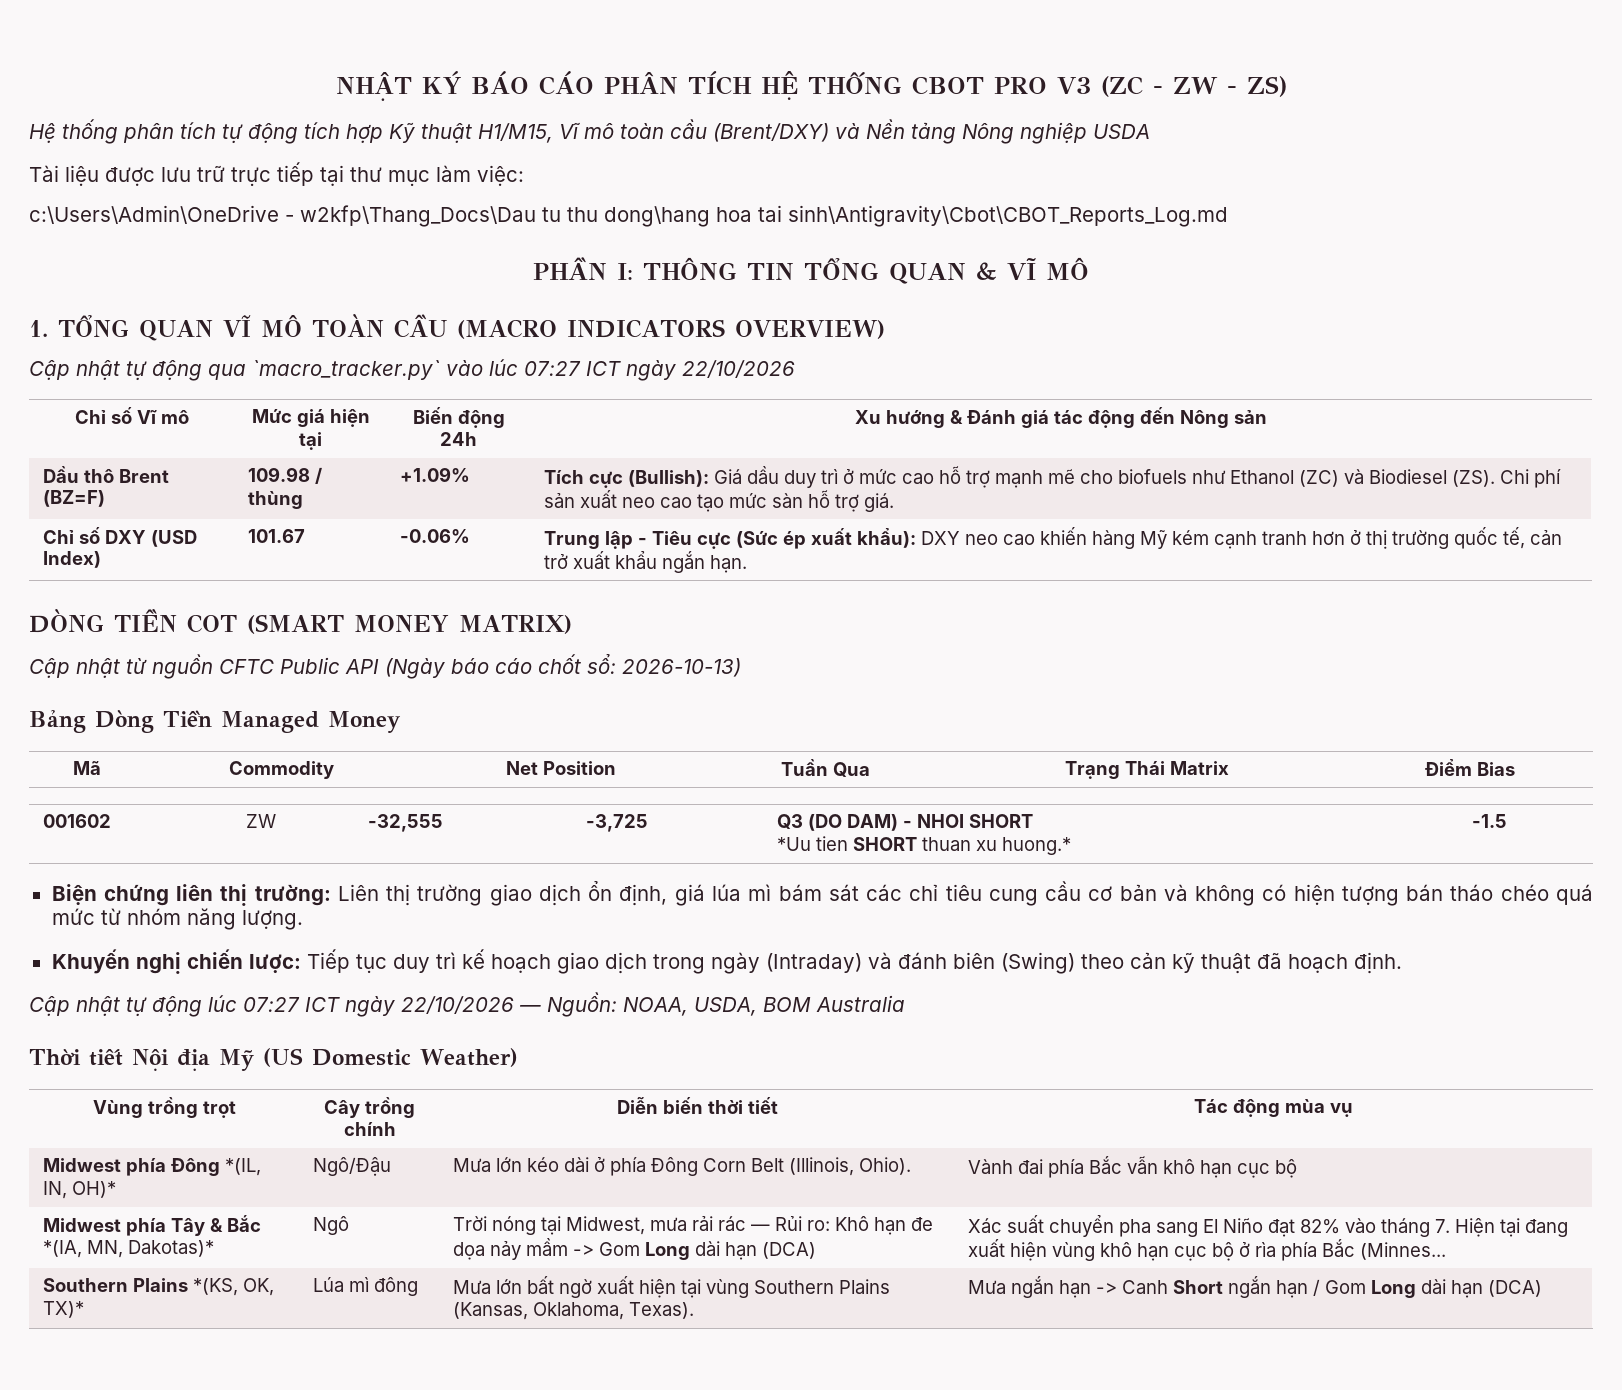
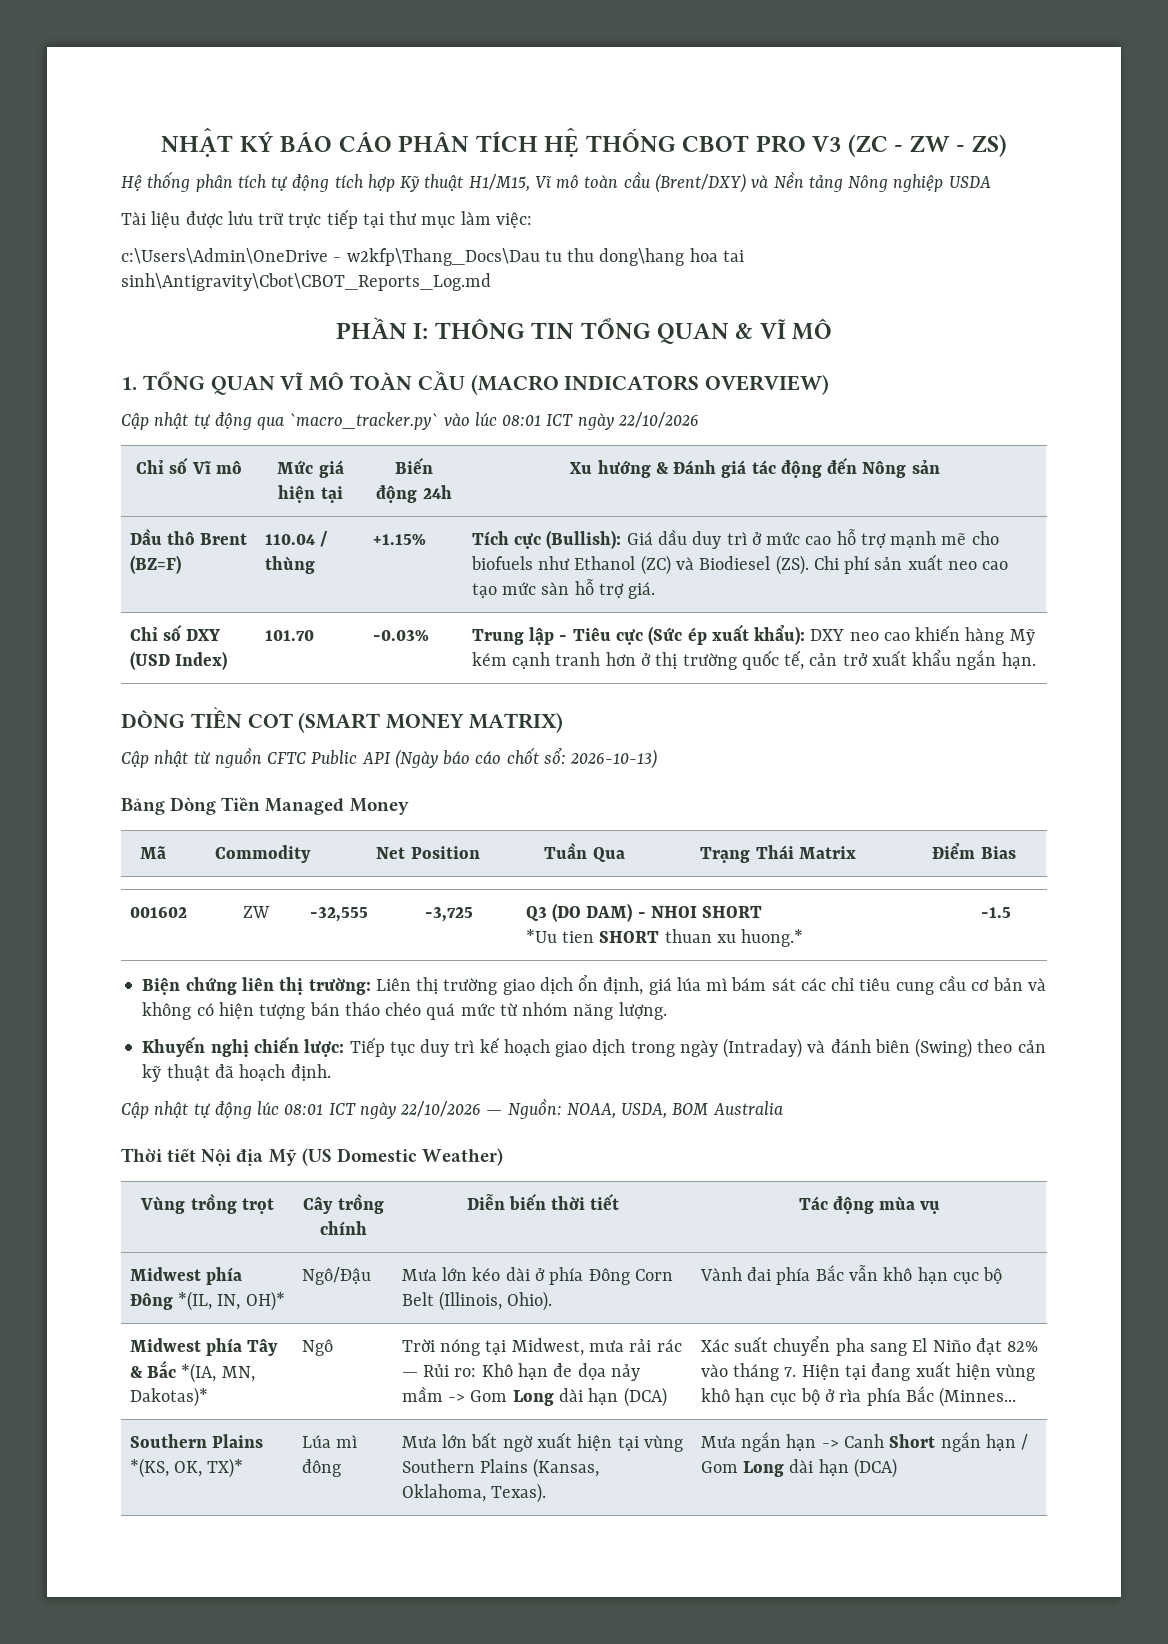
- Cập nhật tự động qua `macro_tracker.py` vào lúc 07:27 ICT ngày 22/10/2026
+ Cập nhật tự động qua `macro_tracker.py` vào lúc 08:01 ICT ngày 22/10/2026
- 109.98 / thùng
+ 110.04 / thùng
- +1.09%
+ +1.15%
- Chỉ số DXY (USD Index) | 101.67 | -0.06% | Trung lập - Tiêu cực (Sức ép xuất khẩu): DXY neo cao khiến hàng Mỹ kém cạnh tranh hơn ở thị trường quốc tế, cản trở xuất khẩu ngắn hạn.
+ Chỉ số DXY (USD Index) | 101.70 | -0.03% | Trung lập - Tiêu cực (Sức ép xuất khẩu): DXY neo cao khiến hàng Mỹ kém cạnh tranh hơn ở thị trường quốc tế, cản trở xuất khẩu ngắn hạn.
- Cập nhật tự động lúc 07:27 ICT ngày 22/10/2026 — Nguồn: NOAA, USDA, BOM Australia
+ Cập nhật tự động lúc 08:01 ICT ngày 22/10/2026 — Nguồn: NOAA, USDA, BOM Australia

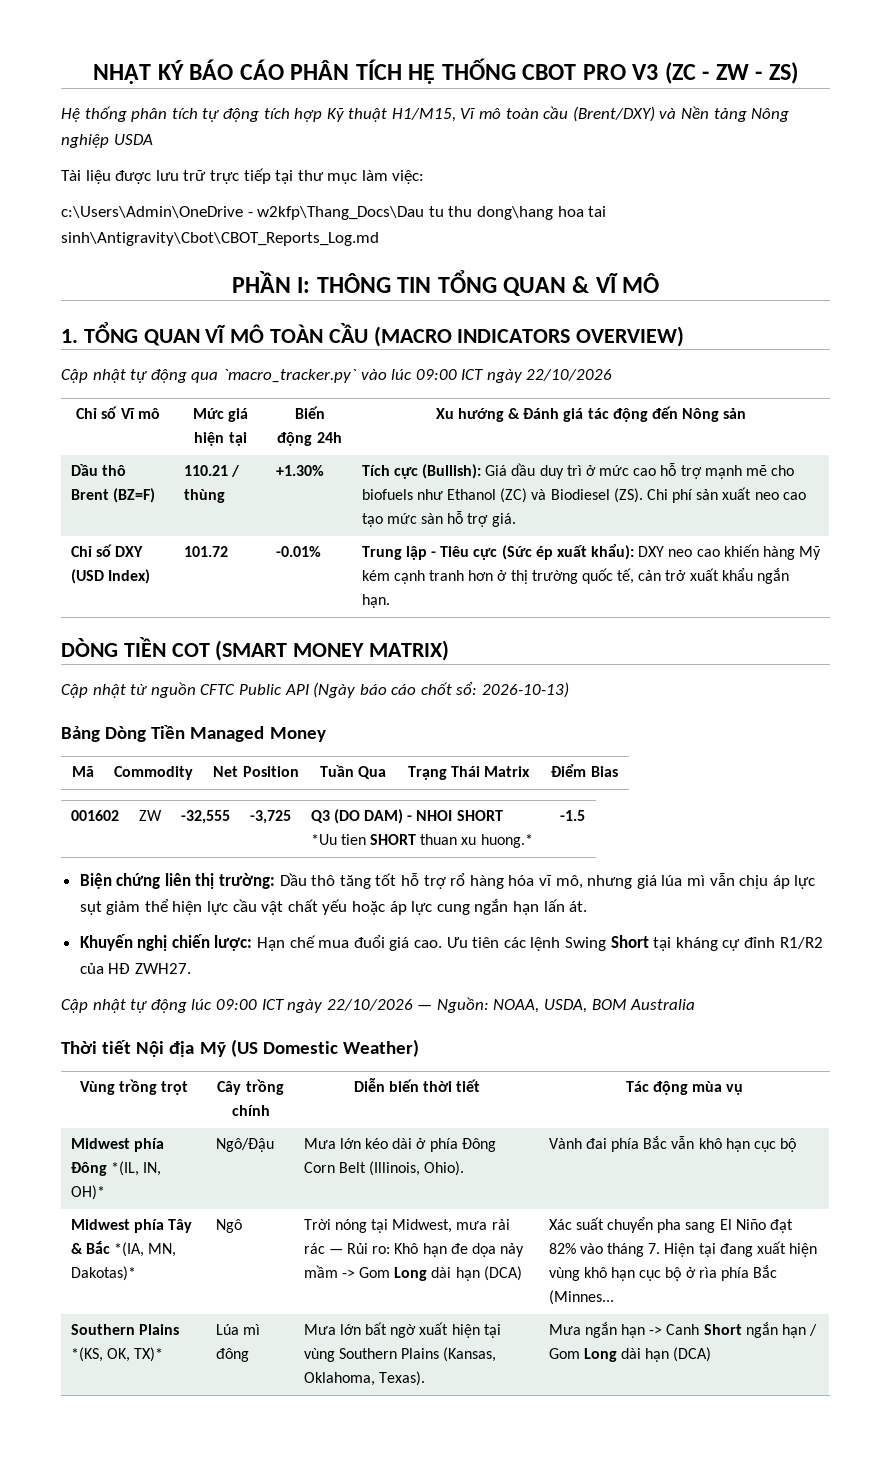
- Cập nhật tự động qua `macro_tracker.py` vào lúc 08:01 ICT ngày 22/10/2026
+ Cập nhật tự động qua `macro_tracker.py` vào lúc 09:00 ICT ngày 22/10/2026
- 110.04 / thùng
+ 110.21 / thùng
- +1.15%
+ +1.30%
- Chỉ số DXY (USD Index) | 101.70 | -0.03% | Trung lập - Tiêu cực (Sức ép xuất khẩu): DXY neo cao khiến hàng Mỹ kém cạnh tranh hơn ở thị trường quốc tế, cản trở xuất khẩu ngắn hạn.
+ Chỉ số DXY (USD Index) | 101.72 | -0.01% | Trung lập - Tiêu cực (Sức ép xuất khẩu): DXY neo cao khiến hàng Mỹ kém cạnh tranh hơn ở thị trường quốc tế, cản trở xuất khẩu ngắn hạn.
- Biện chứng liên thị trường: Liên thị trường giao dịch ổn định, giá lúa mì bám sát các chỉ tiêu cung cầu cơ bản và không có hiện tượng bán tháo chéo quá mức từ nhóm năng lượng.
- Khuyến nghị chiến lược: Tiếp tục duy trì kế hoạch giao dịch trong ngày (Intraday) và đánh biên (Swing) theo cản kỹ thuật đã hoạch định.
+ Biện chứng liên thị trường: Dầu thô tăng tốt hỗ trợ rổ hàng hóa vĩ mô, nhưng giá lúa mì vẫn chịu áp lực sụt giảm thể hiện lực cầu vật chất yếu hoặc áp lực cung ngắn hạn lấn át.
+ Khuyến nghị chiến lược: Hạn chế mua đuổi giá cao. Ưu tiên các lệnh Swing Short tại kháng cự đỉnh R1/R2 của HĐ ZWH27.
- Cập nhật tự động lúc 08:01 ICT ngày 22/10/2026 — Nguồn: NOAA, USDA, BOM Australia
+ Cập nhật tự động lúc 09:00 ICT ngày 22/10/2026 — Nguồn: NOAA, USDA, BOM Australia

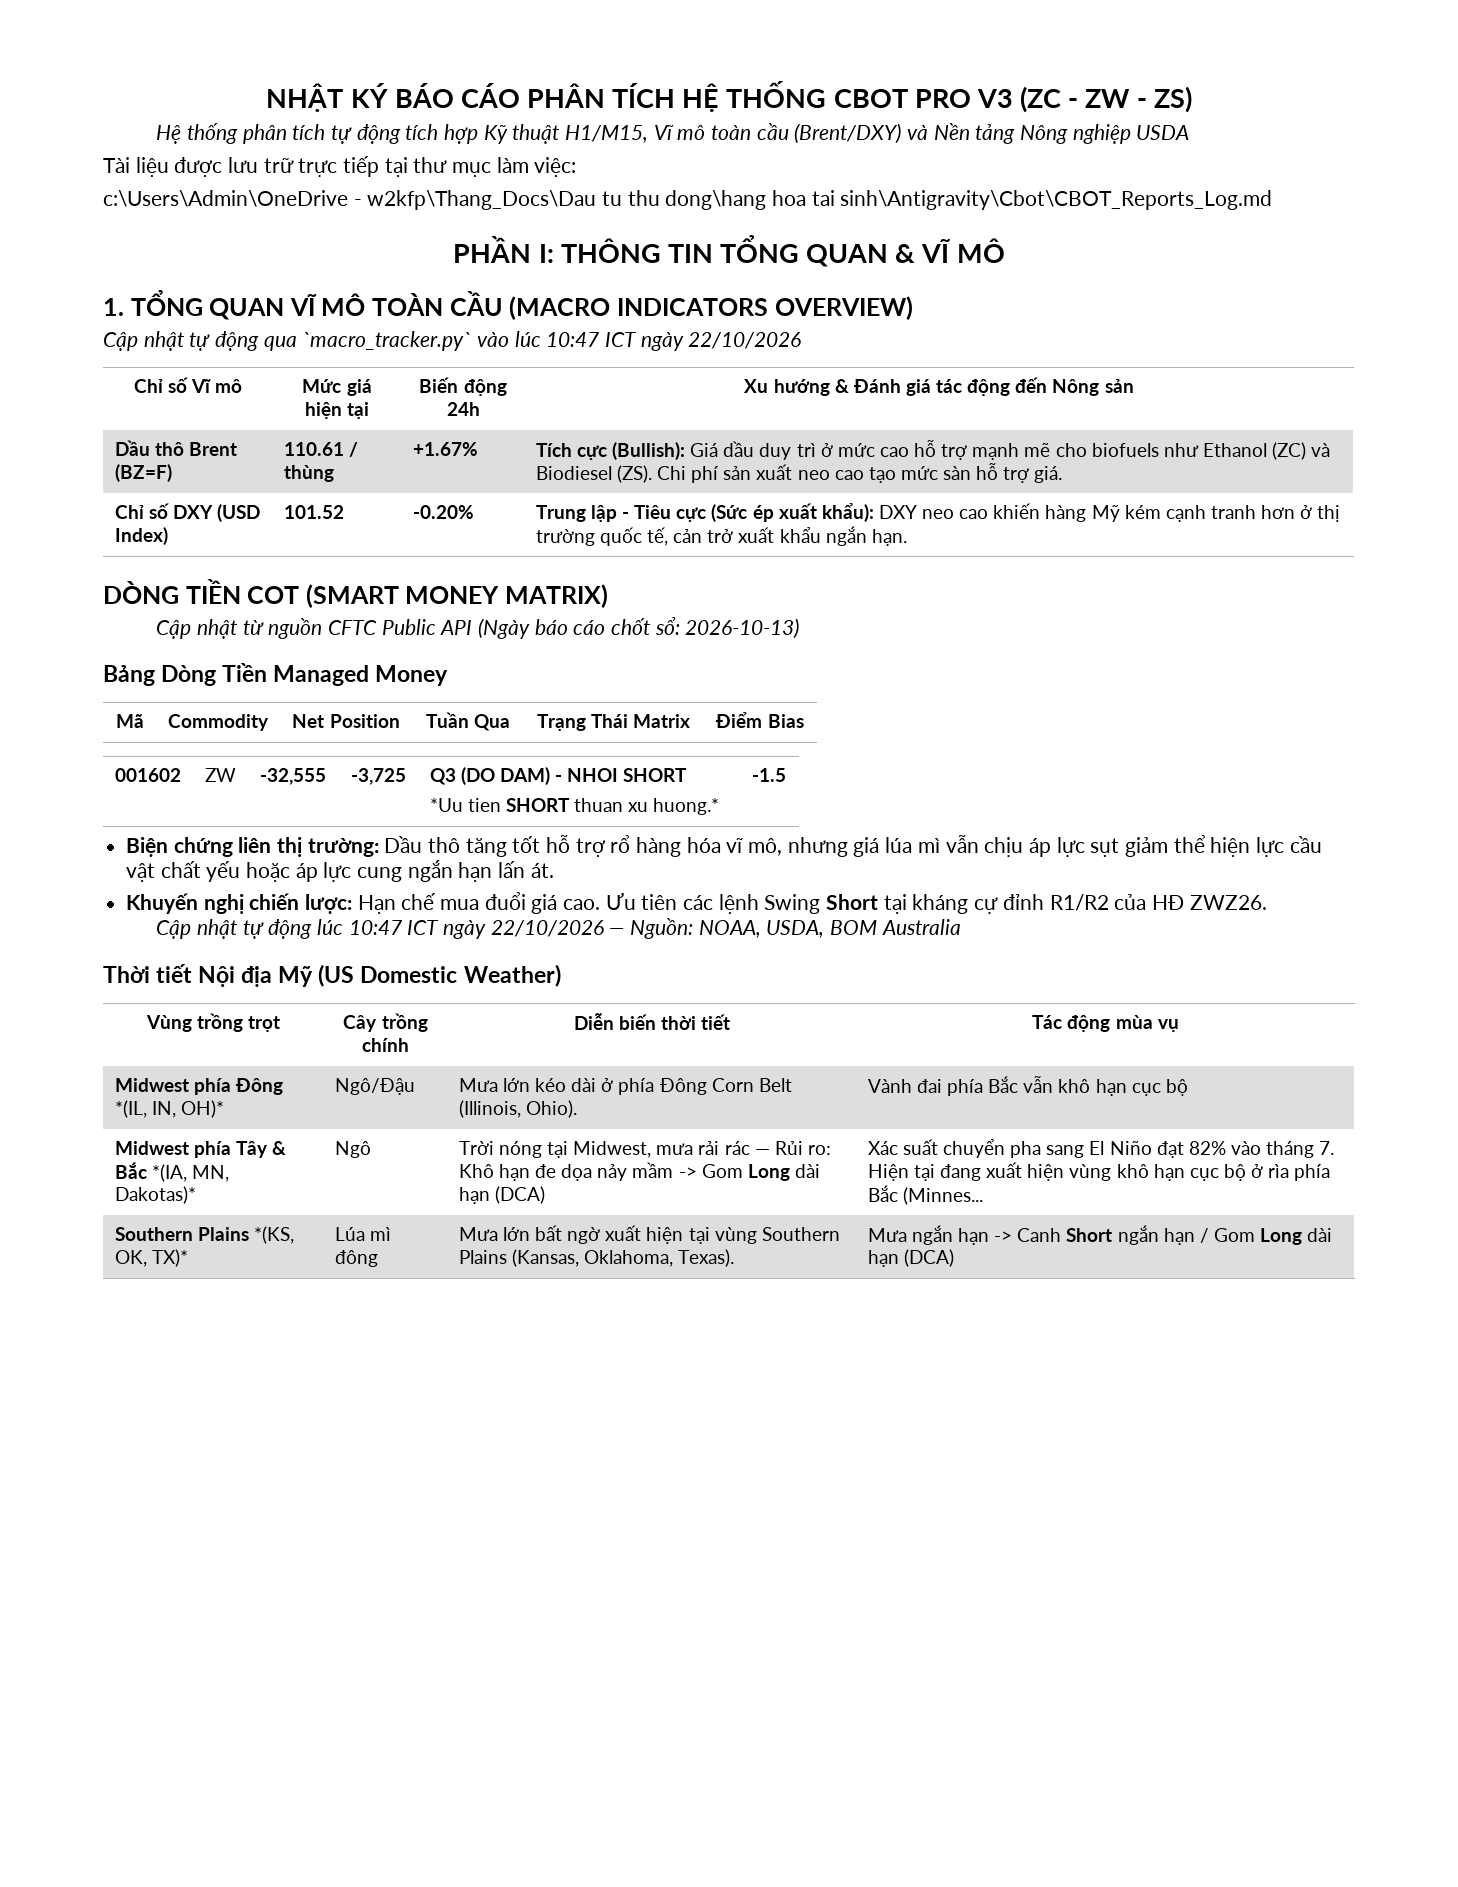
- Cập nhật tự động qua `macro_tracker.py` vào lúc 09:00 ICT ngày 22/10/2026
+ Cập nhật tự động qua `macro_tracker.py` vào lúc 10:47 ICT ngày 22/10/2026
- 110.21 / thùng
+ 110.61 / thùng
- +1.30%
+ +1.67%
- Chỉ số DXY (USD Index) | 101.72 | -0.01% | Trung lập - Tiêu cực (Sức ép xuất khẩu): DXY neo cao khiến hàng Mỹ kém cạnh tranh hơn ở thị trường quốc tế, cản trở xuất khẩu ngắn hạn.
+ Chỉ số DXY (USD Index) | 101.52 | -0.20% | Trung lập - Tiêu cực (Sức ép xuất khẩu): DXY neo cao khiến hàng Mỹ kém cạnh tranh hơn ở thị trường quốc tế, cản trở xuất khẩu ngắn hạn.
- Ưu tiên các lệnh Swing Short tại kháng cự đỉnh R1/R2 của HĐ ZWH27.
+ Ưu tiên các lệnh Swing Short tại kháng cự đỉnh R1/R2 của HĐ ZWZ26.
- Cập nhật tự động lúc 09:00 ICT ngày 22/10/2026 — Nguồn: NOAA, USDA, BOM Australia
+ Cập nhật tự động lúc 10:47 ICT ngày 22/10/2026 — Nguồn: NOAA, USDA, BOM Australia

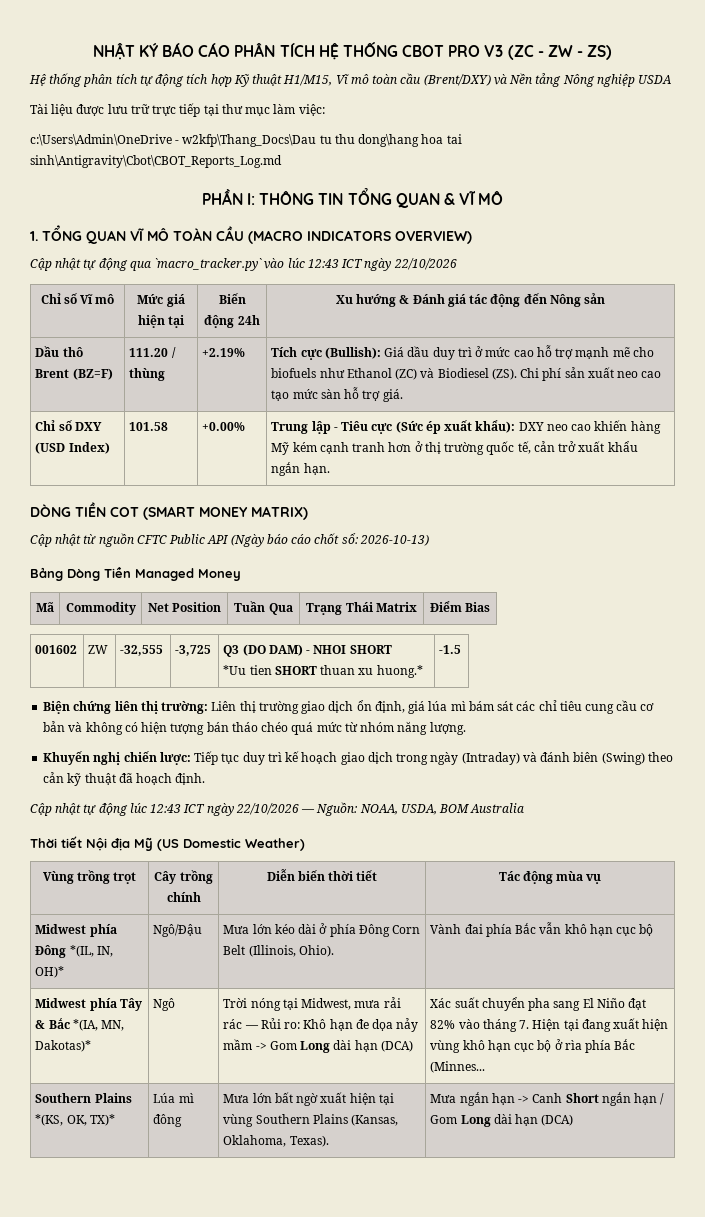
- Cập nhật tự động qua `macro_tracker.py` vào lúc 10:47 ICT ngày 22/10/2026
+ Cập nhật tự động qua `macro_tracker.py` vào lúc 12:43 ICT ngày 22/10/2026
- 110.61 / thùng
+ 111.20 / thùng
- +1.67%
+ +2.19%
- Chỉ số DXY (USD Index) | 101.52 | -0.20% | Trung lập - Tiêu cực (Sức ép xuất khẩu): DXY neo cao khiến hàng Mỹ kém cạnh tranh hơn ở thị trường quốc tế, cản trở xuất khẩu ngắn hạn.
+ Chỉ số DXY (USD Index) | 101.58 | +0.00% | Trung lập - Tiêu cực (Sức ép xuất khẩu): DXY neo cao khiến hàng Mỹ kém cạnh tranh hơn ở thị trường quốc tế, cản trở xuất khẩu ngắn hạn.
- Biện chứng liên thị trường: Dầu thô tăng tốt hỗ trợ rổ hàng hóa vĩ mô, nhưng giá lúa mì vẫn chịu áp lực sụt giảm thể hiện lực cầu vật chất yếu hoặc áp lực cung ngắn hạn lấn át.
- Khuyến nghị chiến lược: Hạn chế mua đuổi giá cao. Ưu tiên các lệnh Swing Short tại kháng cự đỉnh R1/R2 của HĐ ZWZ26.
+ Biện chứng liên thị trường: Liên thị trường giao dịch ổn định, giá lúa mì bám sát các chỉ tiêu cung cầu cơ bản và không có hiện tượng bán tháo chéo quá mức từ nhóm năng lượng.
+ Khuyến nghị chiến lược: Tiếp tục duy trì kế hoạch giao dịch trong ngày (Intraday) và đánh biên (Swing) theo cản kỹ thuật đã hoạch định.
- Cập nhật tự động lúc 10:47 ICT ngày 22/10/2026 — Nguồn: NOAA, USDA, BOM Australia
+ Cập nhật tự động lúc 12:43 ICT ngày 22/10/2026 — Nguồn: NOAA, USDA, BOM Australia

